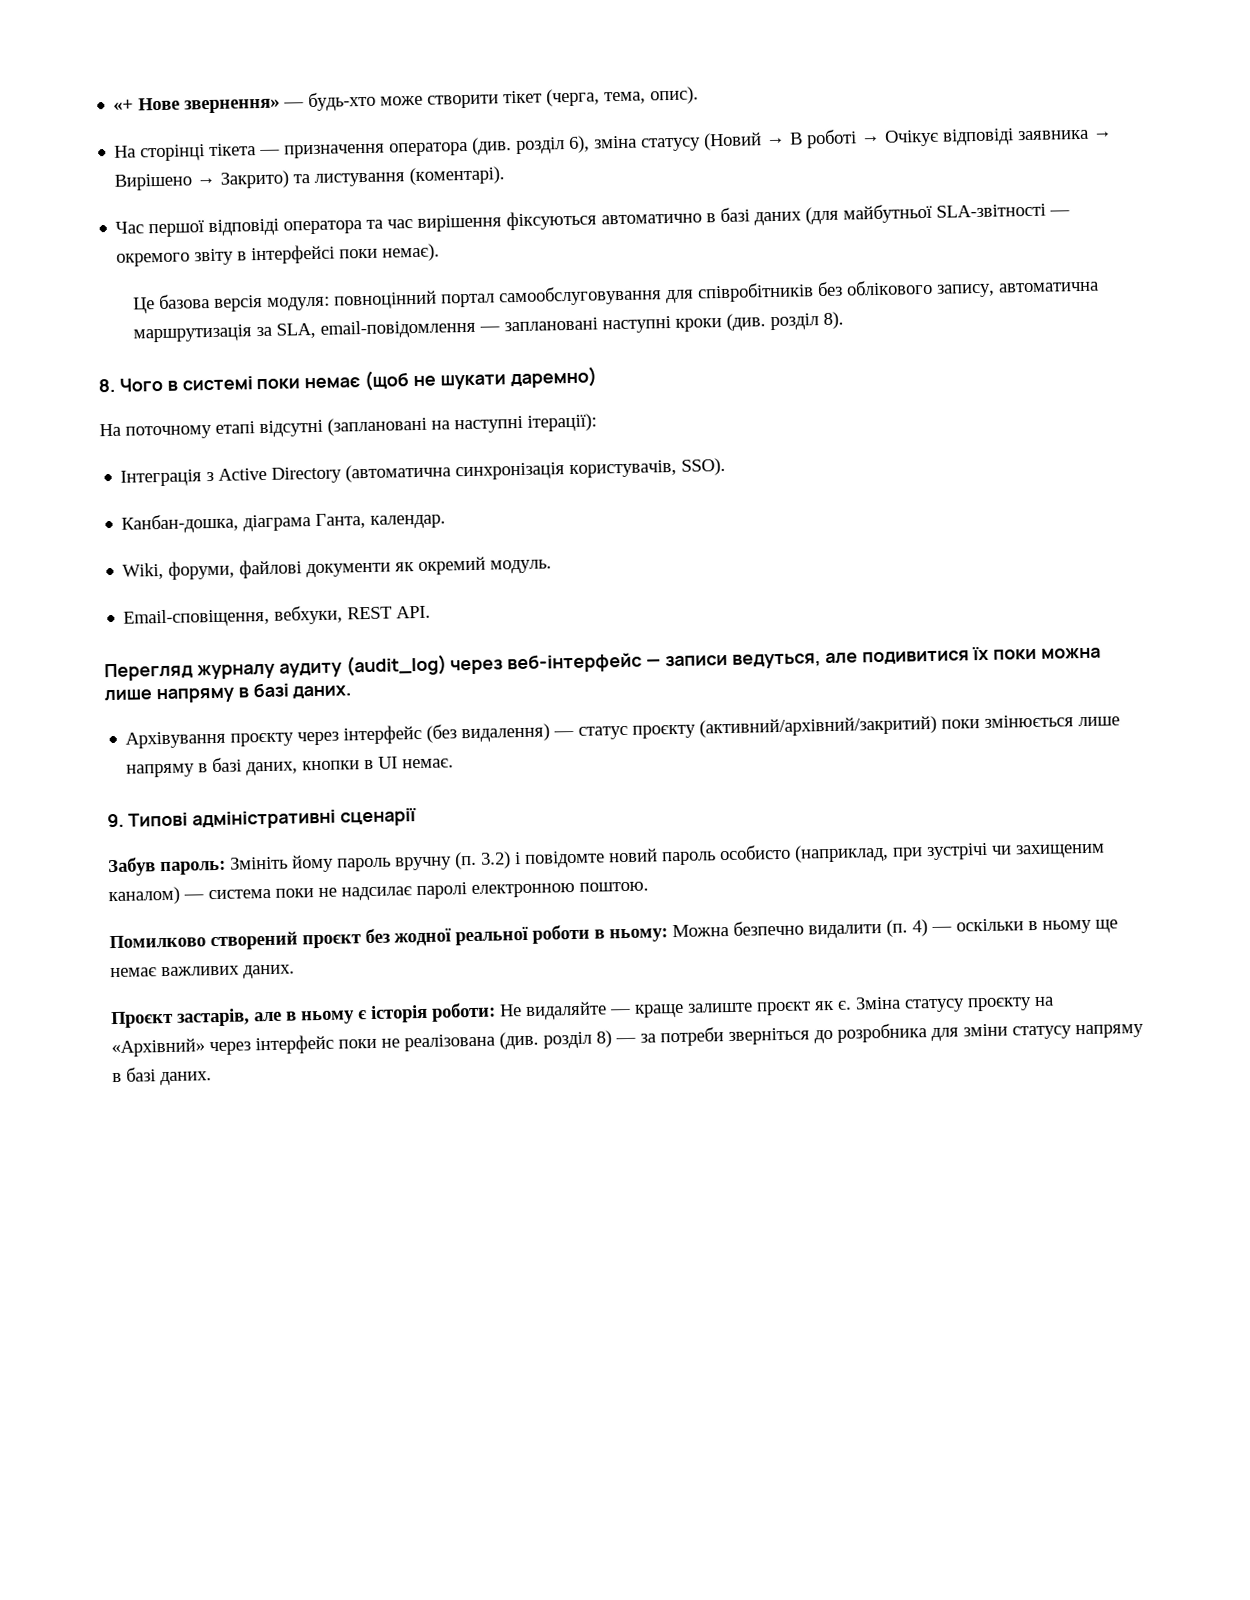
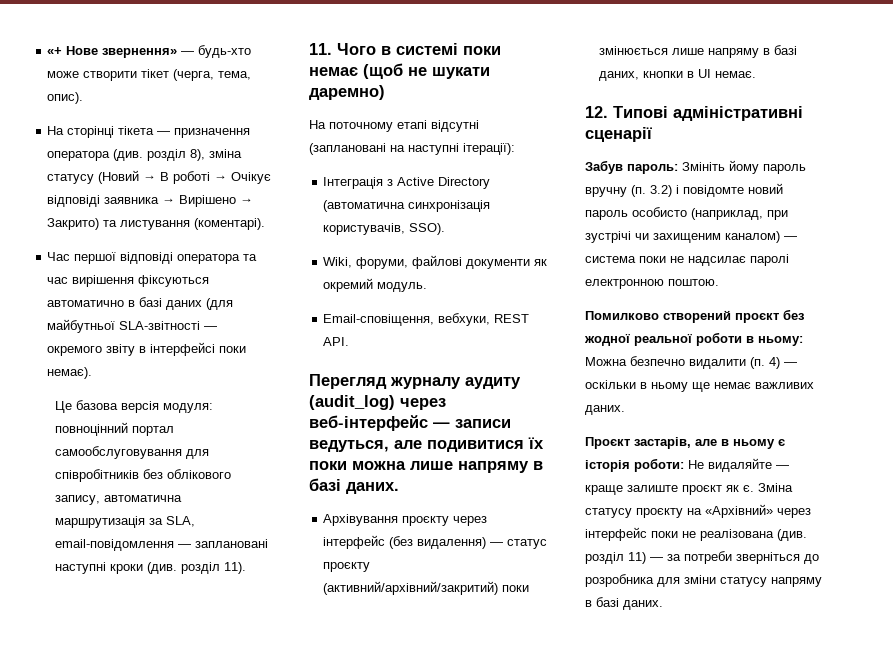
- На сторінці тікета — призначення оператора (див. розділ 6), зміна статусу (Новий → В роботі → Очікує відповіді заявника → Вирішено → Закрито) та листування (коментарі).
+ На сторінці тікета — призначення оператора (див. розділ 8), зміна статусу (Новий → В роботі → Очікує відповіді заявника → Вирішено → Закрито) та листування (коментарі).
- Це базова версія модуля: повноцінний портал самообслуговування для співробітників без облікового запису, автоматична маршрутизація за SLA, email-повідомлення — заплановані наступні кроки (див. розділ 8).
- 8. Чого в системі поки немає (щоб не шукати даремно)
+ Це базова версія модуля: повноцінний портал самообслуговування для співробітників без облікового запису, автоматична маршрутизація за SLA, email-повідомлення — заплановані наступні кроки (див. розділ 11).
+ 11. Чого в системі поки немає (щоб не шукати даремно)
- Канбан-дошка, діаграма Ганта, календар.
- 9. Типові адміністративні сценарії
+ 12. Типові адміністративні сценарії
- Зміна статусу проєкту на «Архівний» через інтерфейс поки не реалізована (див. розділ 8) — за потреби зверніться до розробника для зміни статусу напряму в базі даних.
+ Зміна статусу проєкту на «Архівний» через інтерфейс поки не реалізована (див. розділ 11) — за потреби зверніться до розробника для зміни статусу напряму в базі даних.

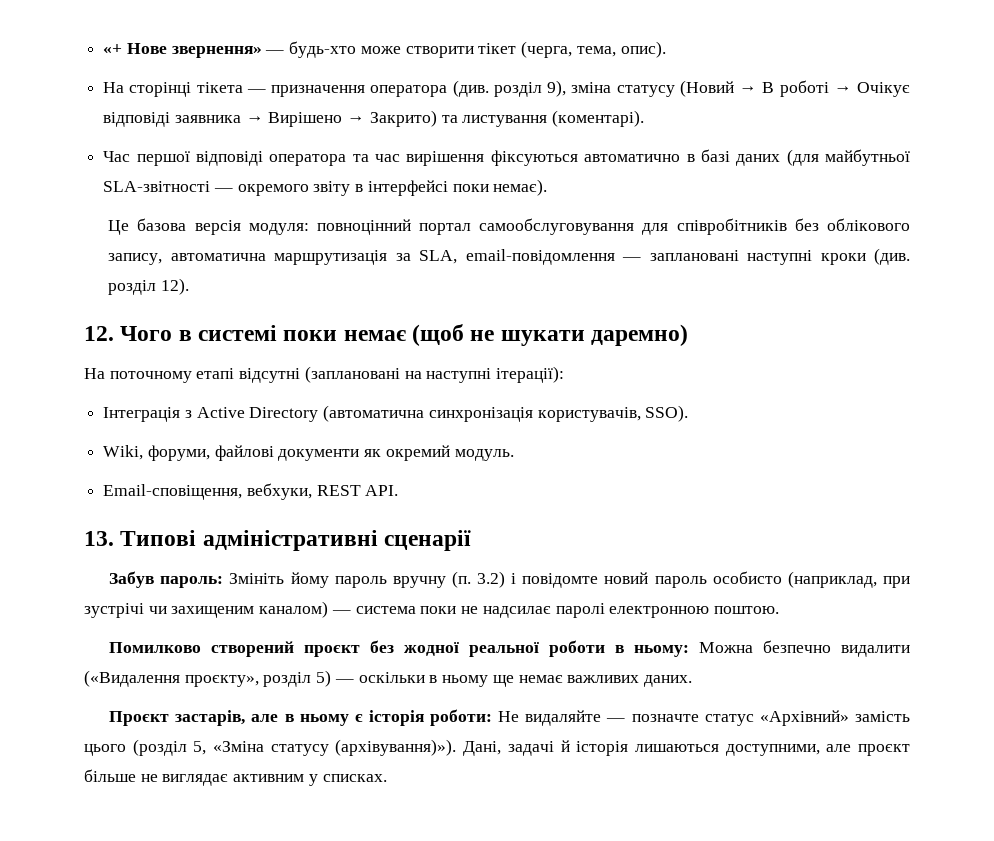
- На сторінці тікета — призначення оператора (див. розділ 8), зміна статусу (Новий → В роботі → Очікує відповіді заявника → Вирішено → Закрито) та листування (коментарі).
+ На сторінці тікета — призначення оператора (див. розділ 9), зміна статусу (Новий → В роботі → Очікує відповіді заявника → Вирішено → Закрито) та листування (коментарі).
- Це базова версія модуля: повноцінний портал самообслуговування для співробітників без облікового запису, автоматична маршрутизація за SLA, email-повідомлення — заплановані наступні кроки (див. розділ 11).
- 11. Чого в системі поки немає (щоб не шукати даремно)
+ Це базова версія модуля: повноцінний портал самообслуговування для співробітників без облікового запису, автоматична маршрутизація за SLA, email-повідомлення — заплановані наступні кроки (див. розділ 12).
+ 12. Чого в системі поки немає (щоб не шукати даремно)
- Перегляд журналу аудиту (audit_log) через веб-інтерфейс — записи ведуться, але подивитися їх поки можна лише напряму в базі даних.
- Архівування проєкту через інтерфейс (без видалення) — статус проєкту (активний/архівний/закритий) поки змінюється лише напряму в базі даних, кнопки в UI немає.
- 12. Типові адміністративні сценарії
+ 13. Типові адміністративні сценарії
- Помилково створений проєкт без жодної реальної роботи в ньому: Можна безпечно видалити (п. 4) — оскільки в ньому ще немає важливих даних.
+ Помилково створений проєкт без жодної реальної роботи в ньому: Можна безпечно видалити («Видалення проєкту», розділ 5) — оскільки в ньому ще немає важливих даних.
- Проєкт застарів, але в ньому є історія роботи: Не видаляйте — краще залиште проєкт як є. Зміна статусу проєкту на «Архівний» через інтерфейс поки не реалізована (див. розділ 11) — за потреби зверніться до розробника для зміни статусу напряму в базі даних.
+ Проєкт застарів, але в ньому є історія роботи: Не видаляйте — позначте статус «Архівний» замість цього (розділ 5, «Зміна статусу (архівування)»). Дані, задачі й історія лишаються доступними, але проєкт більше не виглядає активним у списках.

